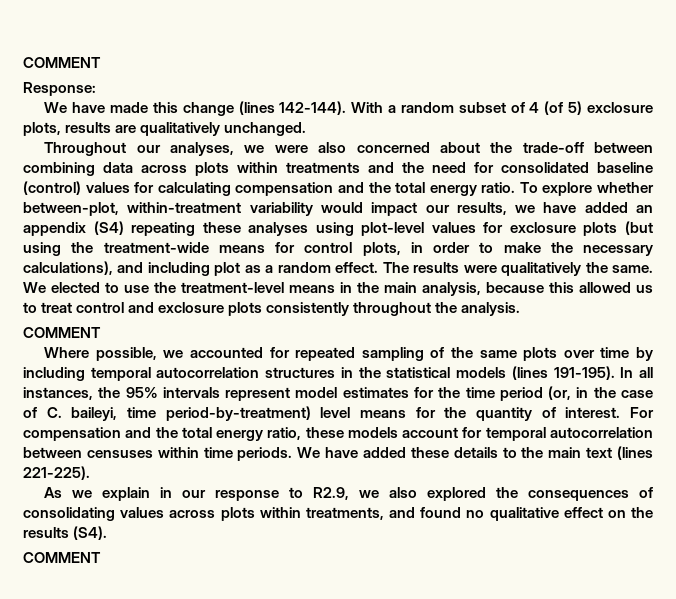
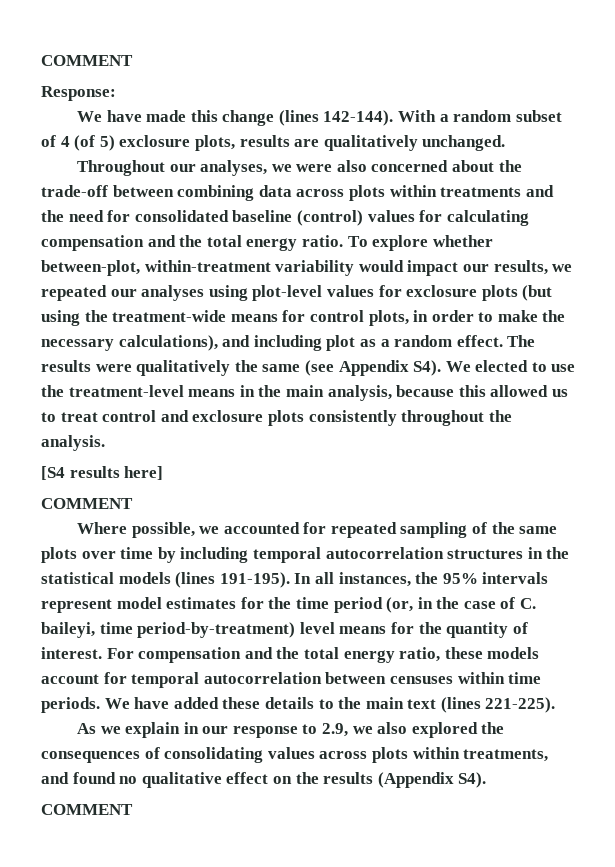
- To explore whether between-plot, within-treatment variability would impact our results, we have added an appendix (S4) repeating these analyses using plot-level values for exclosure plots (but using the treatment-wide means for control plots, in order to make the necessary calculations), and including plot as a random effect.
+ To explore whether between-plot, within-treatment variability would impact our results, we repeated our analyses using plot-level values for exclosure plots (but using the treatment-wide means for control plots, in order to make the necessary calculations), and including plot as a random effect.
- The results were qualitatively the same. We elected to use the treatment-level means in the main analysis, because this allowed us to treat control and exclosure plots consistently throughout the analysis.
+ The results were qualitatively the same (see Appendix S4). We elected to use the treatment-level means in the main analysis, because this allowed us to treat control and exclosure plots consistently throughout the analysis.
+ [S4 results here]
- As we explain in our response to R2.9, we also explored the consequences of consolidating values across plots within treatments, and found no qualitative effect on the results (S4).
+ As we explain in our response to 2.9, we also explored the consequences of consolidating values across plots within treatments, and found no qualitative effect on the results (Appendix S4).

